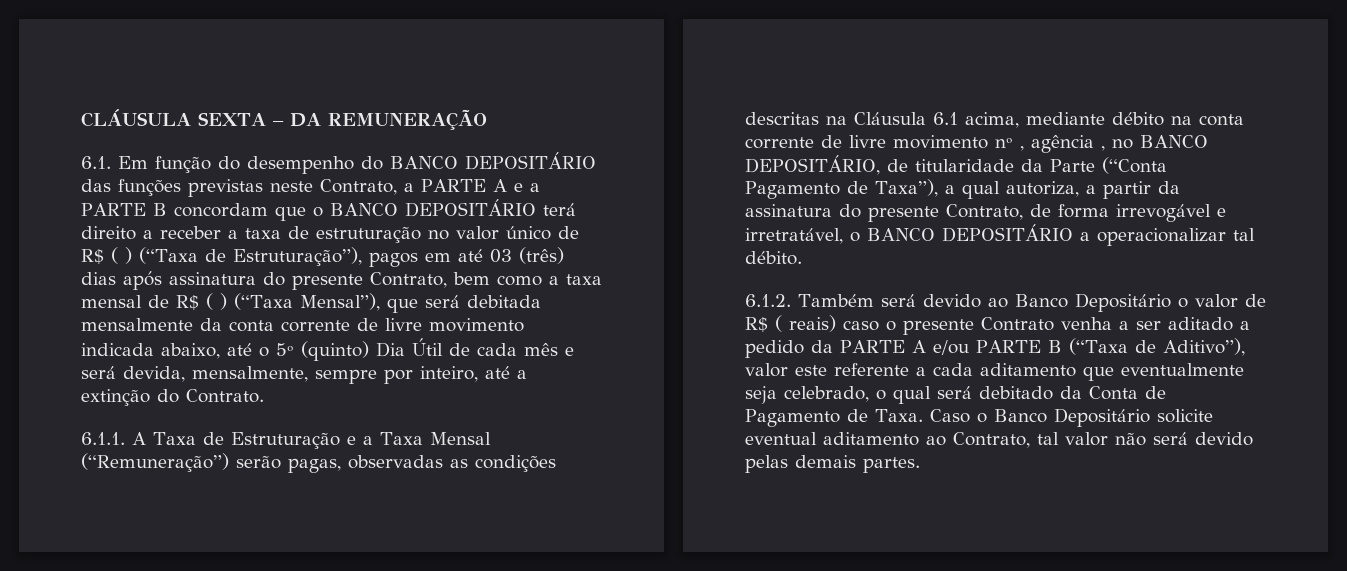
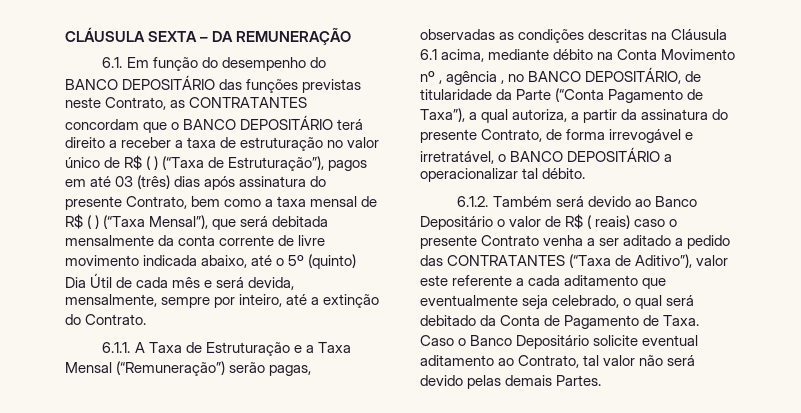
- 6.1. Em função do desempenho do BANCO DEPOSITÁRIO das funções previstas neste Contrato, a PARTE A e a PARTE B concordam que o BANCO DEPOSITÁRIO terá direito a receber a taxa de estruturação no valor único de R$ ( ) (“Taxa de Estruturação”), pagos em até 03 (três) dias após assinatura do presente Contrato, bem como a taxa mensal de R$ ( ) (“Taxa Mensal”), que será debitada mensalmente da conta corrente de livre movimento indicada abaixo, até o 5º (quinto) Dia Útil de cada mês e será devida, mensalmente, sempre por inteiro, até a extinção do Contrato.
+ 6.1. Em função do desempenho do BANCO DEPOSITÁRIO das funções previstas neste Contrato, as CONTRATANTES concordam que o BANCO DEPOSITÁRIO terá direito a receber a taxa de estruturação no valor único de R$ ( ) (“Taxa de Estruturação”), pagos em até 03 (três) dias após assinatura do presente Contrato, bem como a taxa mensal de R$ ( ) (“Taxa Mensal”), que será debitada mensalmente da conta corrente de livre movimento indicada abaixo, até o 5º (quinto) Dia Útil de cada mês e será devida, mensalmente, sempre por inteiro, até a extinção do Contrato.
- 6.1.1. A Taxa de Estruturação e a Taxa Mensal (“Remuneração”) serão pagas, observadas as condições descritas na Cláusula 6.1 acima, mediante débito na conta corrente de livre movimento nº , agência , no BANCO DEPOSITÁRIO, de titularidade da Parte (“Conta Pagamento de Taxa”), a qual autoriza, a partir da assinatura do presente Contrato, de forma irrevogável e irretratável, o BANCO DEPOSITÁRIO a operacionalizar tal débito.
+ 6.1.1. A Taxa de Estruturação e a Taxa Mensal (“Remuneração”) serão pagas, observadas as condições descritas na Cláusula 6.1 acima, mediante débito na Conta Movimento nº , agência , no BANCO DEPOSITÁRIO, de titularidade da Parte (“Conta Pagamento de Taxa”), a qual autoriza, a partir da assinatura do presente Contrato, de forma irrevogável e irretratável, o BANCO DEPOSITÁRIO a operacionalizar tal débito.
- 6.1.2. Também será devido ao Banco Depositário o valor de R$ ( reais) caso o presente Contrato venha a ser aditado a pedido da PARTE A e/ou PARTE B (“Taxa de Aditivo”), valor este referente a cada aditamento que eventualmente seja celebrado, o qual será debitado da Conta de Pagamento de Taxa.
+ 6.1.2. Também será devido ao Banco Depositário o valor de R$ ( reais) caso o presente Contrato venha a ser aditado a pedido das CONTRATANTES (“Taxa de Aditivo”), valor este referente a cada aditamento que eventualmente seja celebrado, o qual será debitado da Conta de Pagamento de Taxa.
- Caso o Banco Depositário solicite eventual aditamento ao Contrato, tal valor não será devido pelas demais partes.
+ Caso o Banco Depositário solicite eventual aditamento ao Contrato, tal valor não será devido pelas demais Partes.

